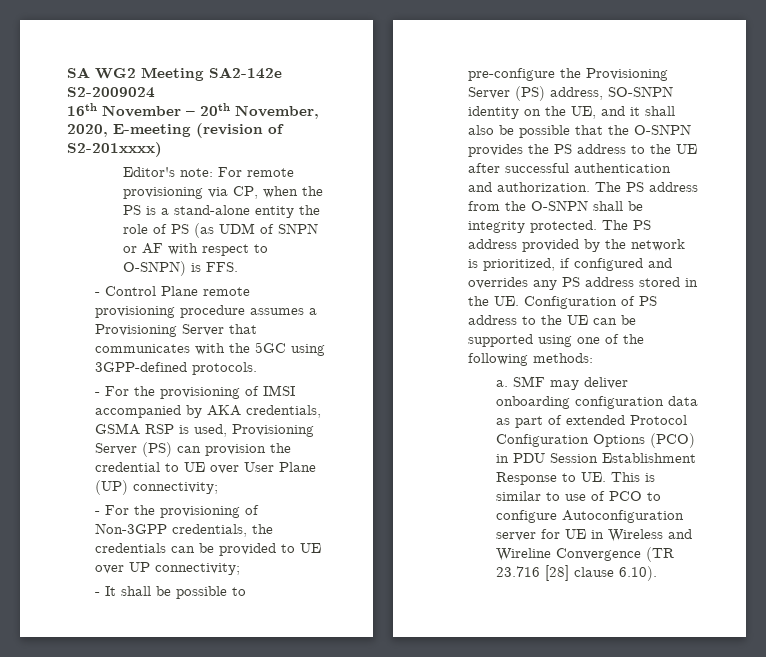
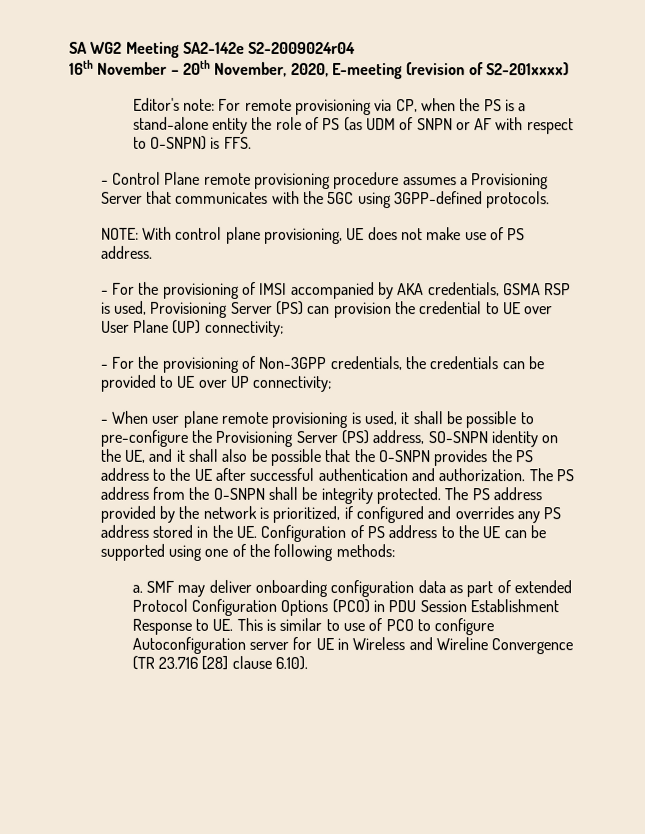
- SA WG2 Meeting SA2-142e S2-2009024
+ SA WG2 Meeting SA2-142e S2-2009024r04
+ NOTE: With control plane provisioning, UE does not make use of PS address.
- - It shall be possible to pre-configure the Provisioning Server (PS) address, SO-SNPN identity on the UE, and it shall also be possible that the O-SNPN provides the PS address to the UE after successful authentication and authorization.
+ - When user plane remote provisioning is used, it shall be possible to pre-configure the Provisioning Server (PS) address, SO-SNPN identity on the UE, and it shall also be possible that the O-SNPN provides the PS address to the UE after successful authentication and authorization.

